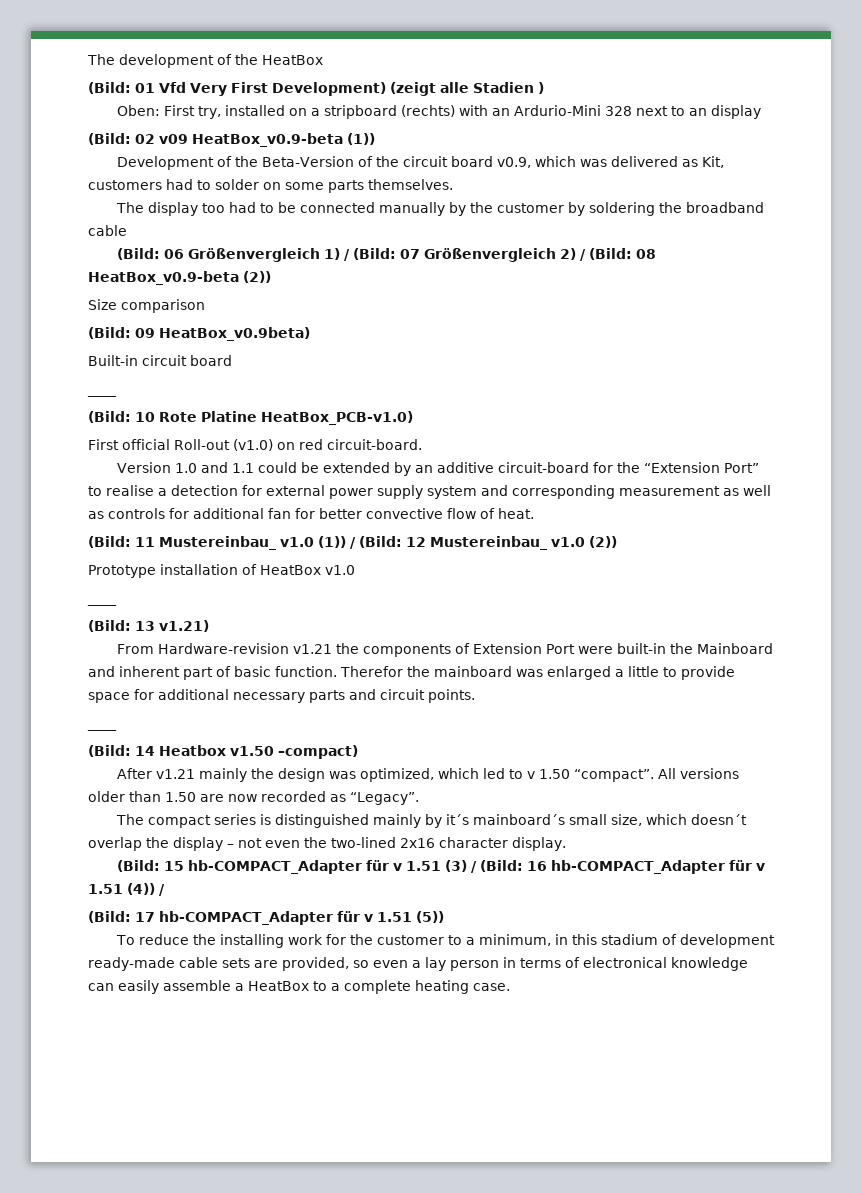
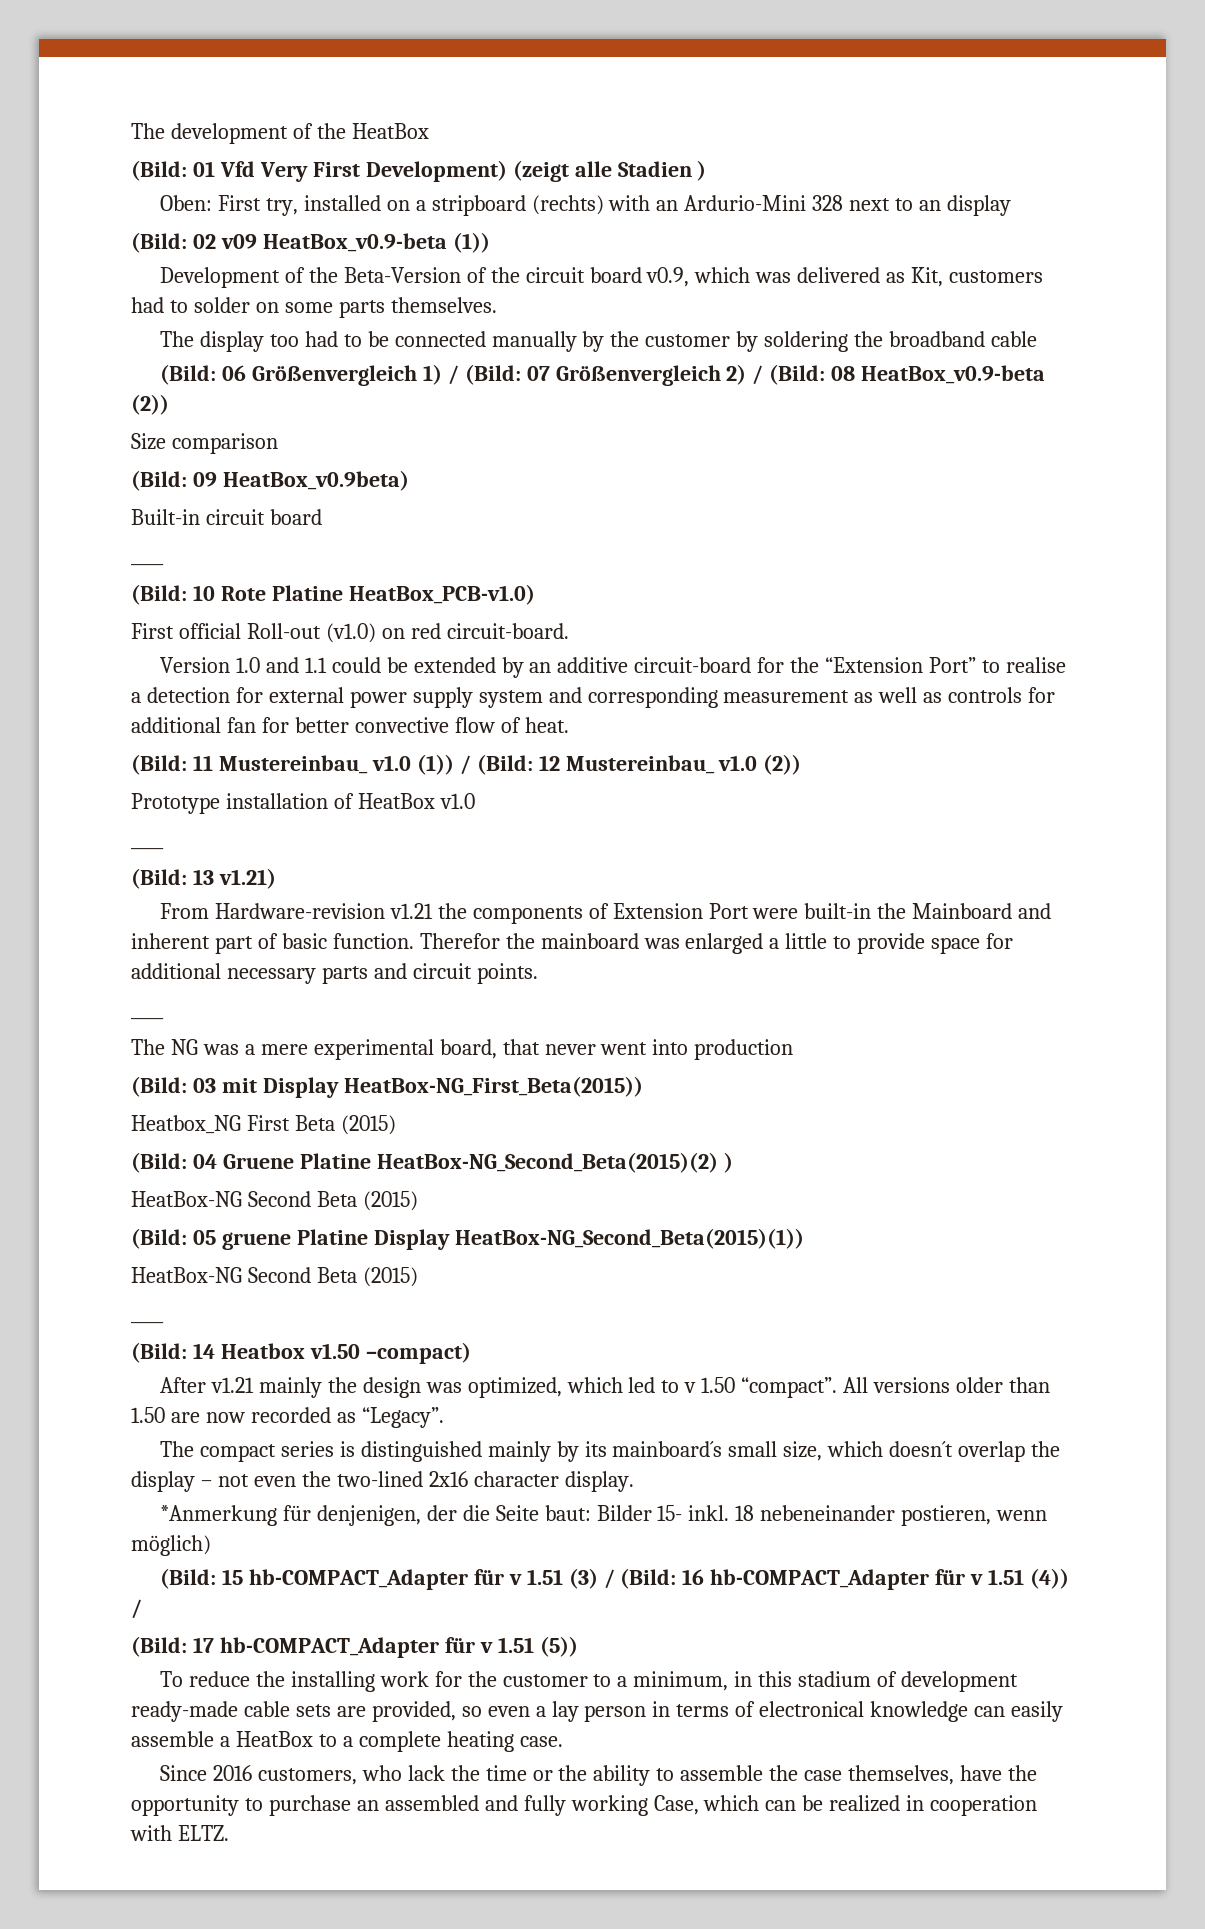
+ The NG was a mere experimental board, that never went into production
+ (Bild: 03 mit Display HeatBox-NG_First_Beta(2015))
+ Heatbox_NG First Beta (2015)
+ (Bild: 04 Gruene Platine HeatBox-NG_Second_Beta(2015)(2) )
+ HeatBox-NG Second Beta (2015)
+ (Bild: 05 gruene Platine Display HeatBox-NG_Second_Beta(2015)(1))
+ HeatBox-NG Second Beta (2015)
+ ____
- The compact series is distinguished mainly by it´s mainboard´s small size, which doesn´t overlap the display – not even the two-lined 2x16 character display.
+ The compact series is distinguished mainly by its mainboard´s small size, which doesn´t overlap the display – not even the two-lined 2x16 character display.
+ *Anmerkung für denjenigen, der die Seite baut: Bilder 15- inkl. 18 nebeneinander postieren, wenn möglich)
+ Since 2016 customers, who lack the time or the ability to assemble the case themselves, have the opportunity to purchase an assembled and fully working Case, which can be realized in cooperation with ELTZ.

